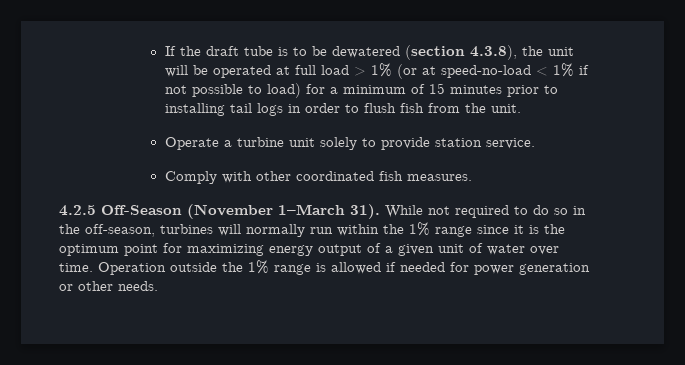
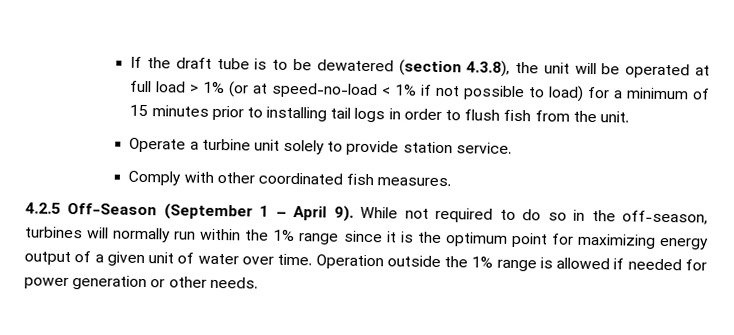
- 4.2.5 Off-Season (November 1–March 31).
+ 4.2.5 Off-Season (September 1 – April 9).

